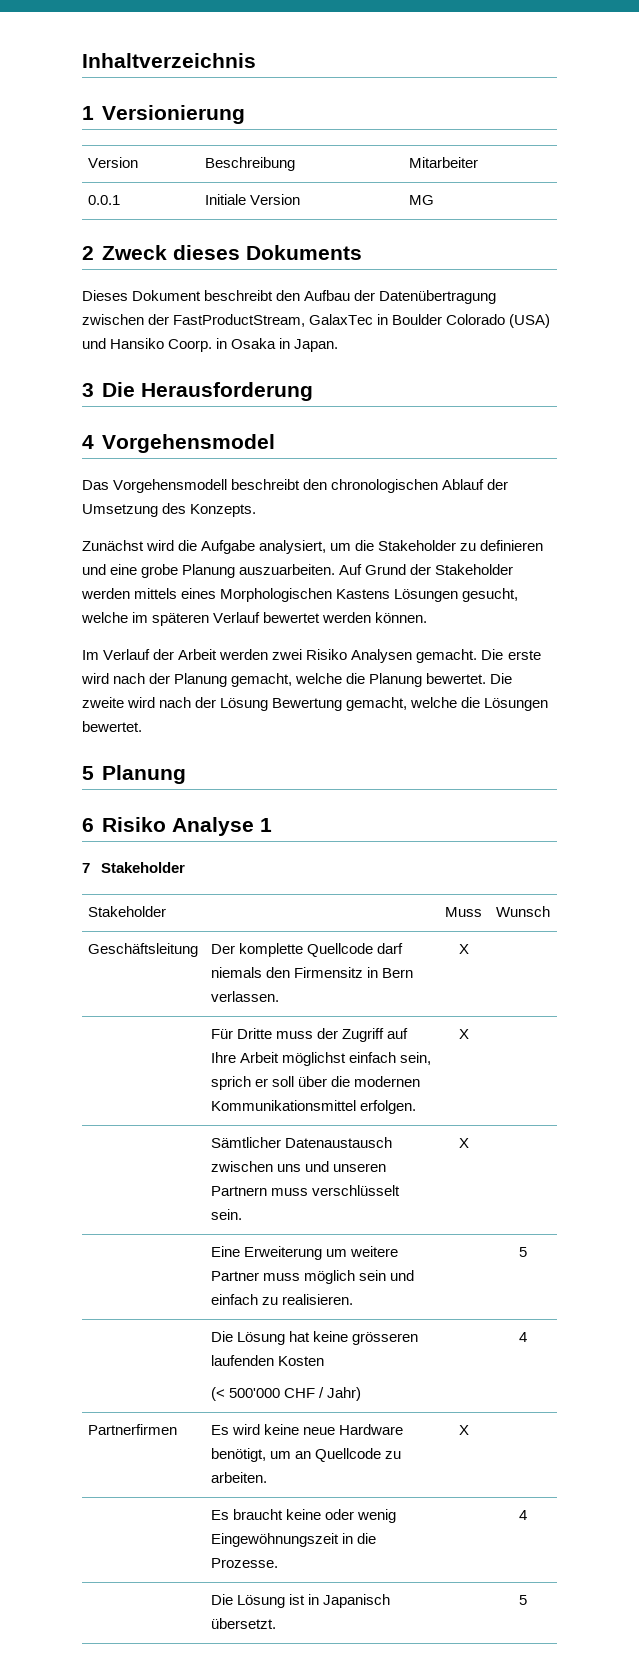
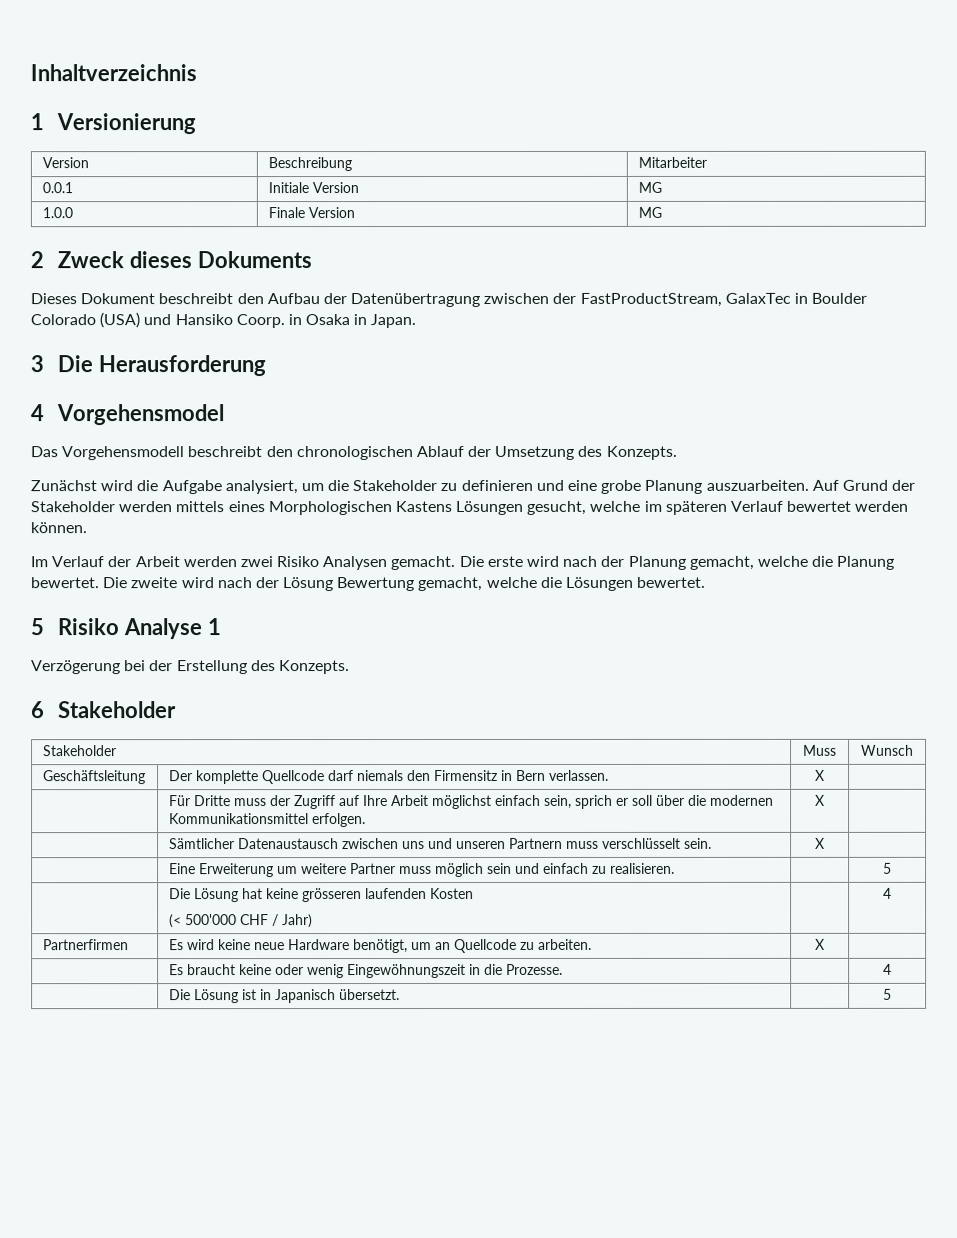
+ 1.0.0 | Finale Version | MG
- 5 Planung
- 6 Risiko Analyse 1
+ 5 Risiko Analyse 1
- 7 Stakeholder
+ Verzögerung bei der Erstellung des Konzepts.
+ 6 Stakeholder

